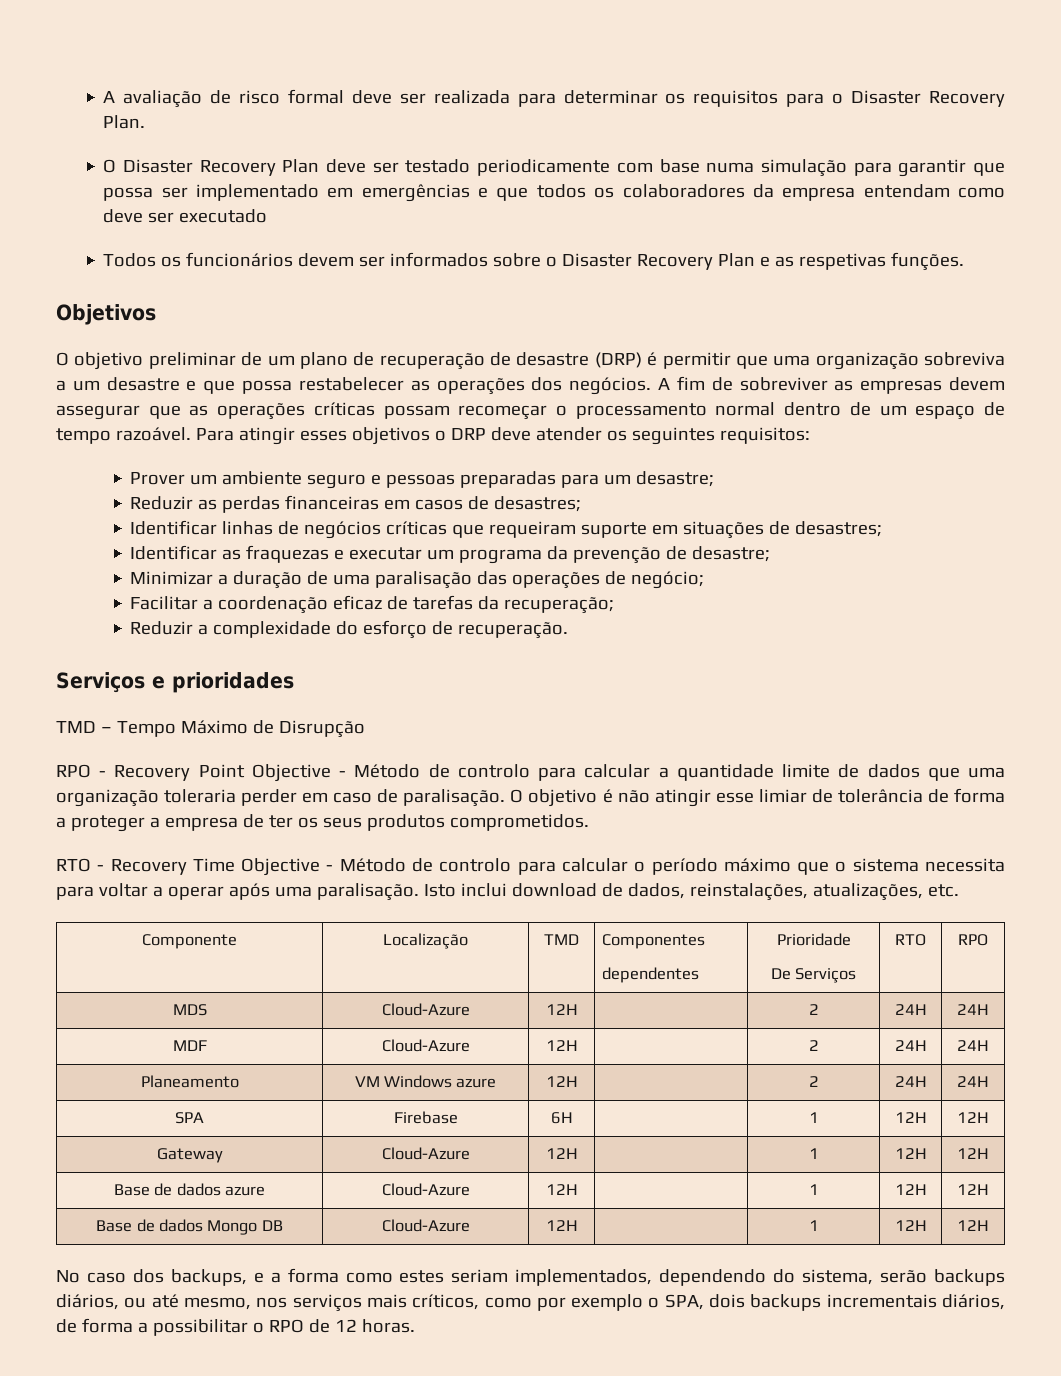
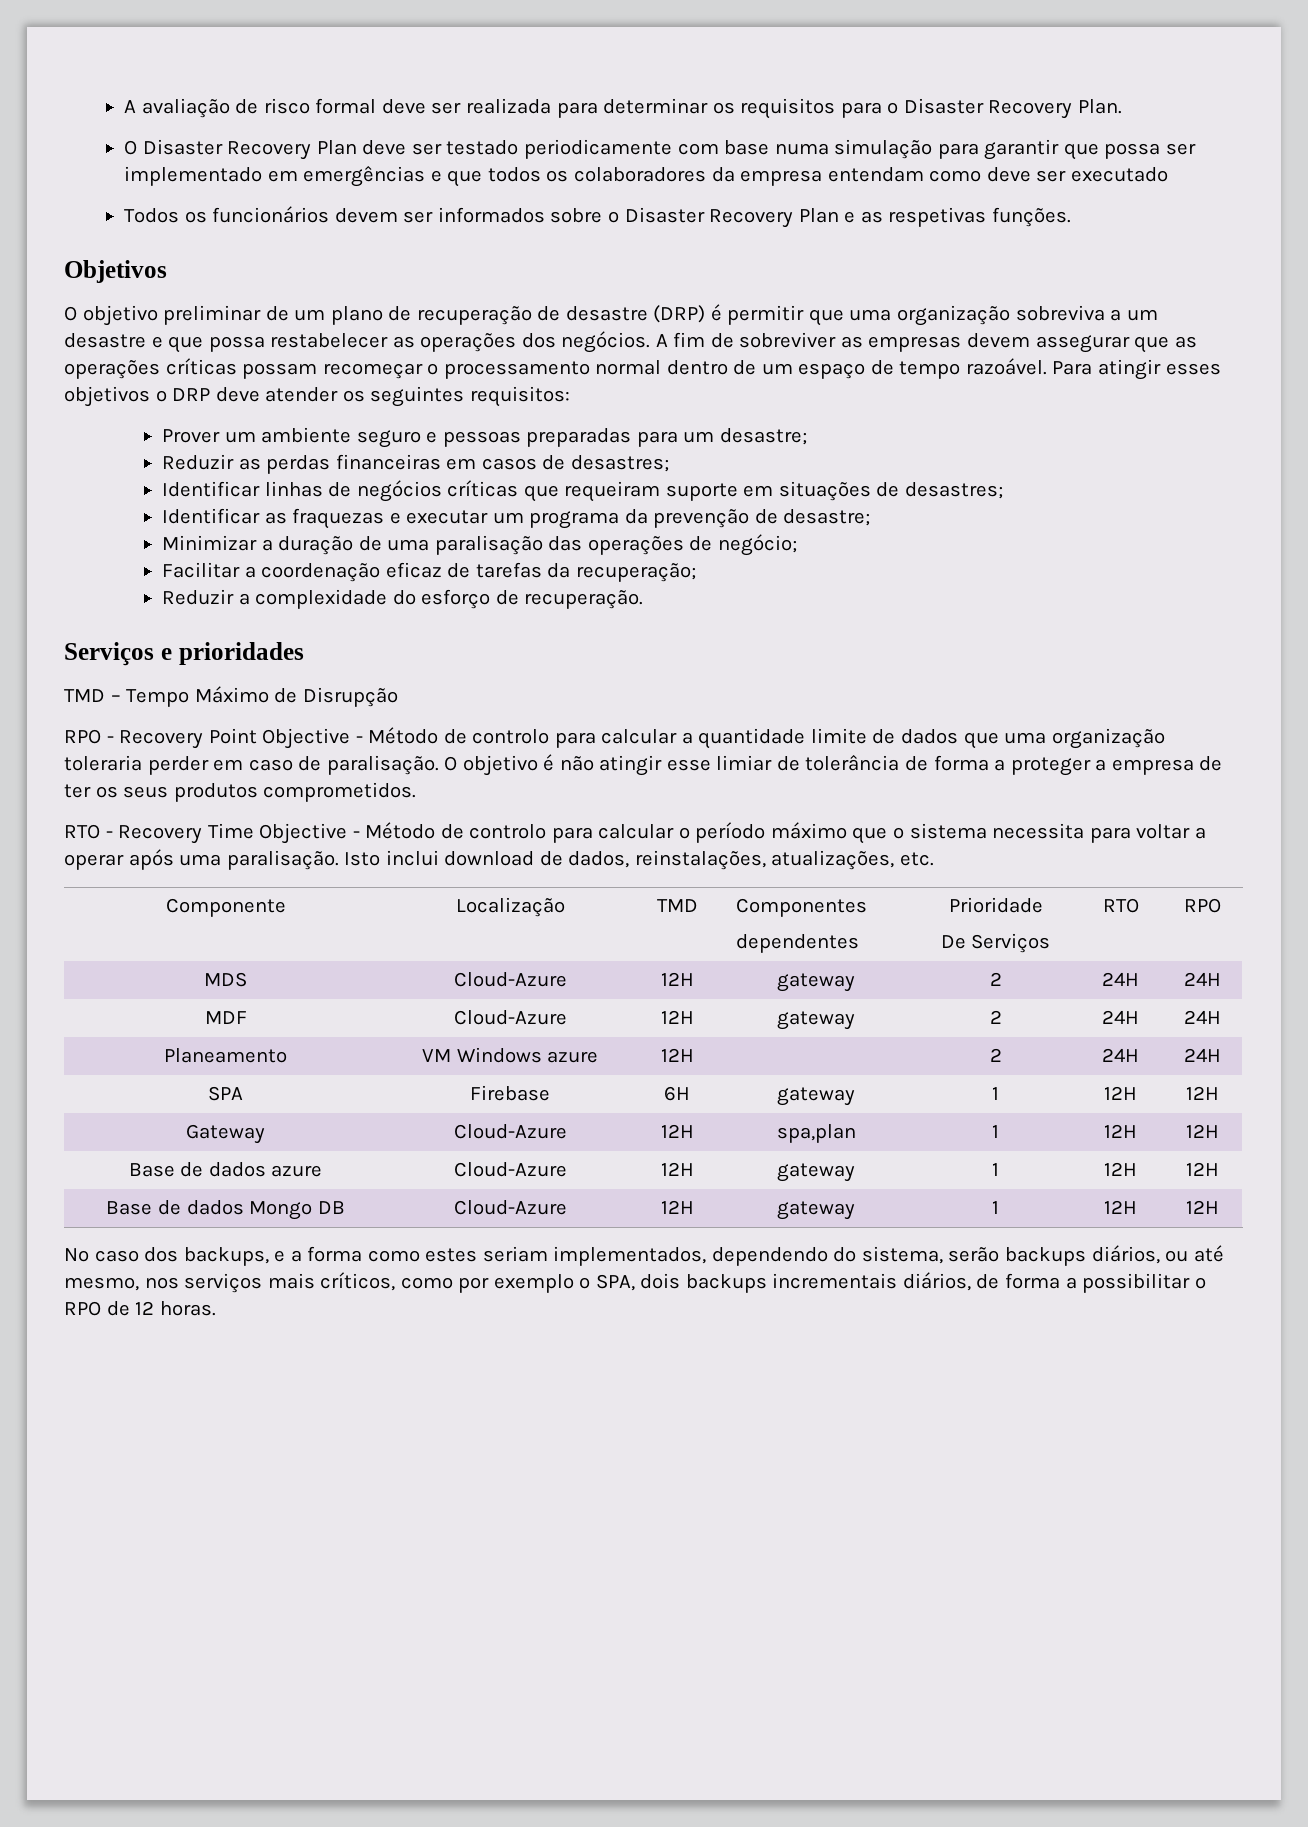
- MDS | Cloud-Azure | 12H | | 2 | 24H | 24H
+ MDS | Cloud-Azure | 12H | gateway | 2 | 24H | 24H
- MDF | Cloud-Azure | 12H | | 2 | 24H | 24H
+ MDF | Cloud-Azure | 12H | gateway | 2 | 24H | 24H
- SPA | Firebase | 6H | | 1 | 12H | 12H
+ SPA | Firebase | 6H | gateway | 1 | 12H | 12H
- Gateway | Cloud-Azure | 12H | | 1 | 12H | 12H
+ Gateway | Cloud-Azure | 12H | spa,plan | 1 | 12H | 12H
- Base de dados azure | Cloud-Azure | 12H | | 1 | 12H | 12H
+ Base de dados azure | Cloud-Azure | 12H | gateway | 1 | 12H | 12H
- Base de dados Mongo DB | Cloud-Azure | 12H | | 1 | 12H | 12H
+ Base de dados Mongo DB | Cloud-Azure | 12H | gateway | 1 | 12H | 12H

